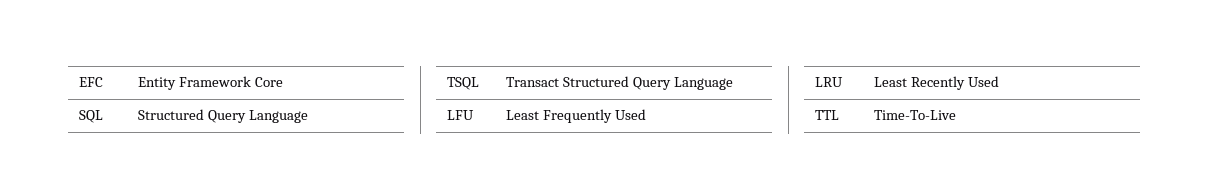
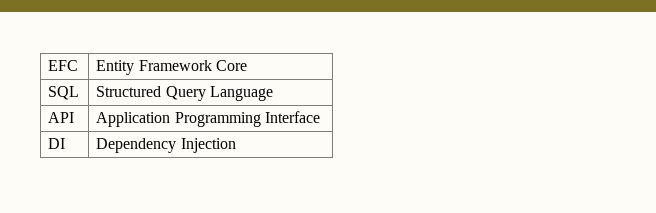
- TSQL | Transact Structured Query Language
- LFU | Least Frequently Used
- LRU | Least Recently Used
- TTL | Time-To-Live
+ API | Application Programming Interface
+ DI | Dependency Injection

